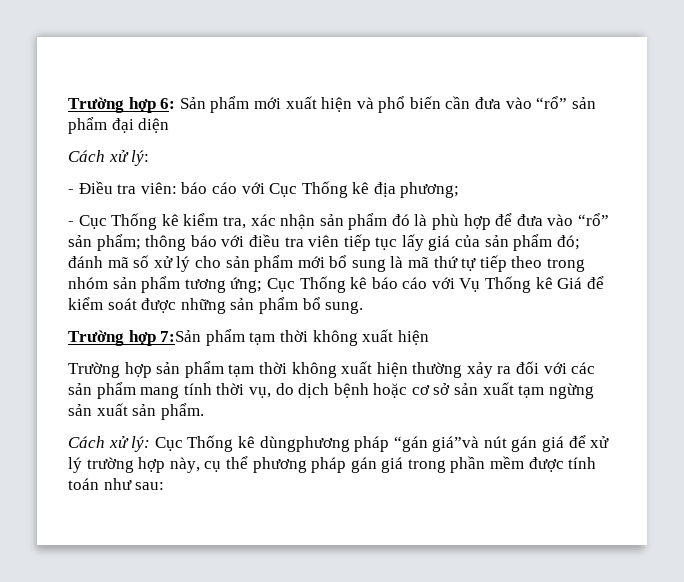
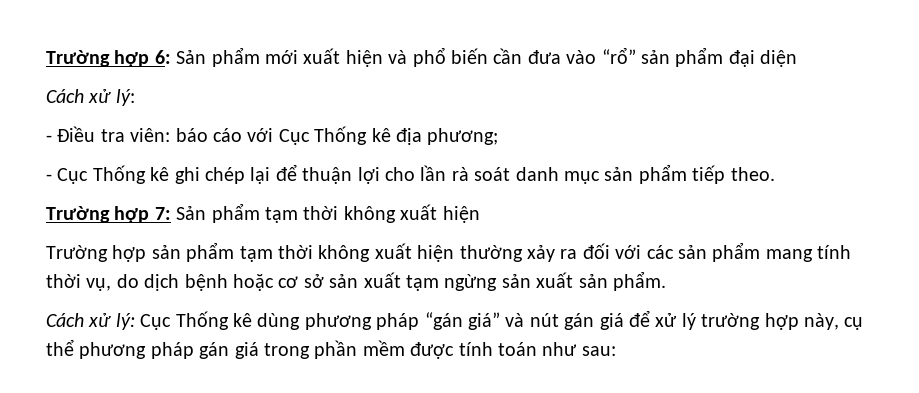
- - Cục Thống kê kiểm tra, xác nhận sản phẩm đó là phù hợp để đưa vào “rổ” sản phẩm; thông báo với điều tra viên tiếp tục lấy giá của sản phẩm đó; đánh mã số xử lý cho sản phẩm mới bổ sung là mã thứ tự tiếp theo trong nhóm sản phẩm tương ứng; Cục Thống kê báo cáo với Vụ Thống kê Giá để kiểm soát được những sản phẩm bổ sung.
- Trường hợp 7:Sản phẩm tạm thời không xuất hiện
+ - Cục Thống kê ghi chép lại để thuận lợi cho lần rà soát danh mục sản phẩm tiếp theo.
+ Trường hợp 7: Sản phẩm tạm thời không xuất hiện
- Cách xử lý: Cục Thống kê dùngphương pháp “gán giá”và nút gán giá để xử lý trường hợp này, cụ thể phương pháp gán giá trong phần mềm được tính toán như sau:
+ Cách xử lý: Cục Thống kê dùng phương pháp “gán giá” và nút gán giá để xử lý trường hợp này, cụ thể phương pháp gán giá trong phần mềm được tính toán như sau:

